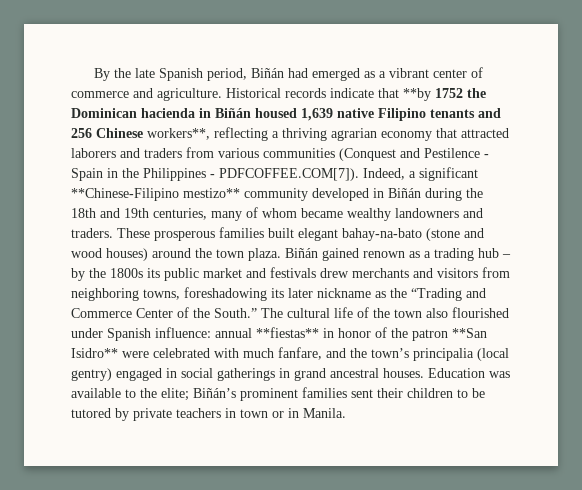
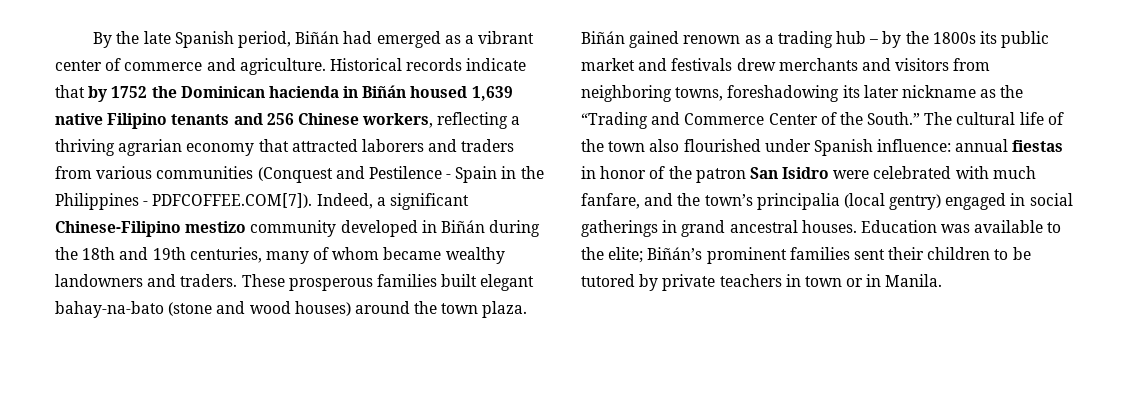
- Historical records indicate that **by 1752 the Dominican hacienda in Biñán housed 1,639 native Filipino tenants and 256 Chinese workers**, reflecting a thriving agrarian economy that attracted laborers and traders from various communities (Conquest and Pestilence - Spain in the Philippines - PDFCOFFEE.COM[7]). Indeed, a significant **Chinese-Filipino mestizo** community developed in Biñán during the 18th and 19th centuries, many of whom became wealthy landowners and traders.
+ Historical records indicate that by 1752 the Dominican hacienda in Biñán housed 1,639 native Filipino tenants and 256 Chinese workers, reflecting a thriving agrarian economy that attracted laborers and traders from various communities (Conquest and Pestilence - Spain in the Philippines - PDFCOFFEE.COM[7]). Indeed, a significant Chinese-Filipino mestizo community developed in Biñán during the 18th and 19th centuries, many of whom became wealthy landowners and traders.
- The cultural life of the town also flourished under Spanish influence: annual **fiestas** in honor of the patron **San Isidro** were celebrated with much fanfare, and the town’s principalia (local gentry) engaged in social gatherings in grand ancestral houses.
+ The cultural life of the town also flourished under Spanish influence: annual fiestas in honor of the patron San Isidro were celebrated with much fanfare, and the town’s principalia (local gentry) engaged in social gatherings in grand ancestral houses.

